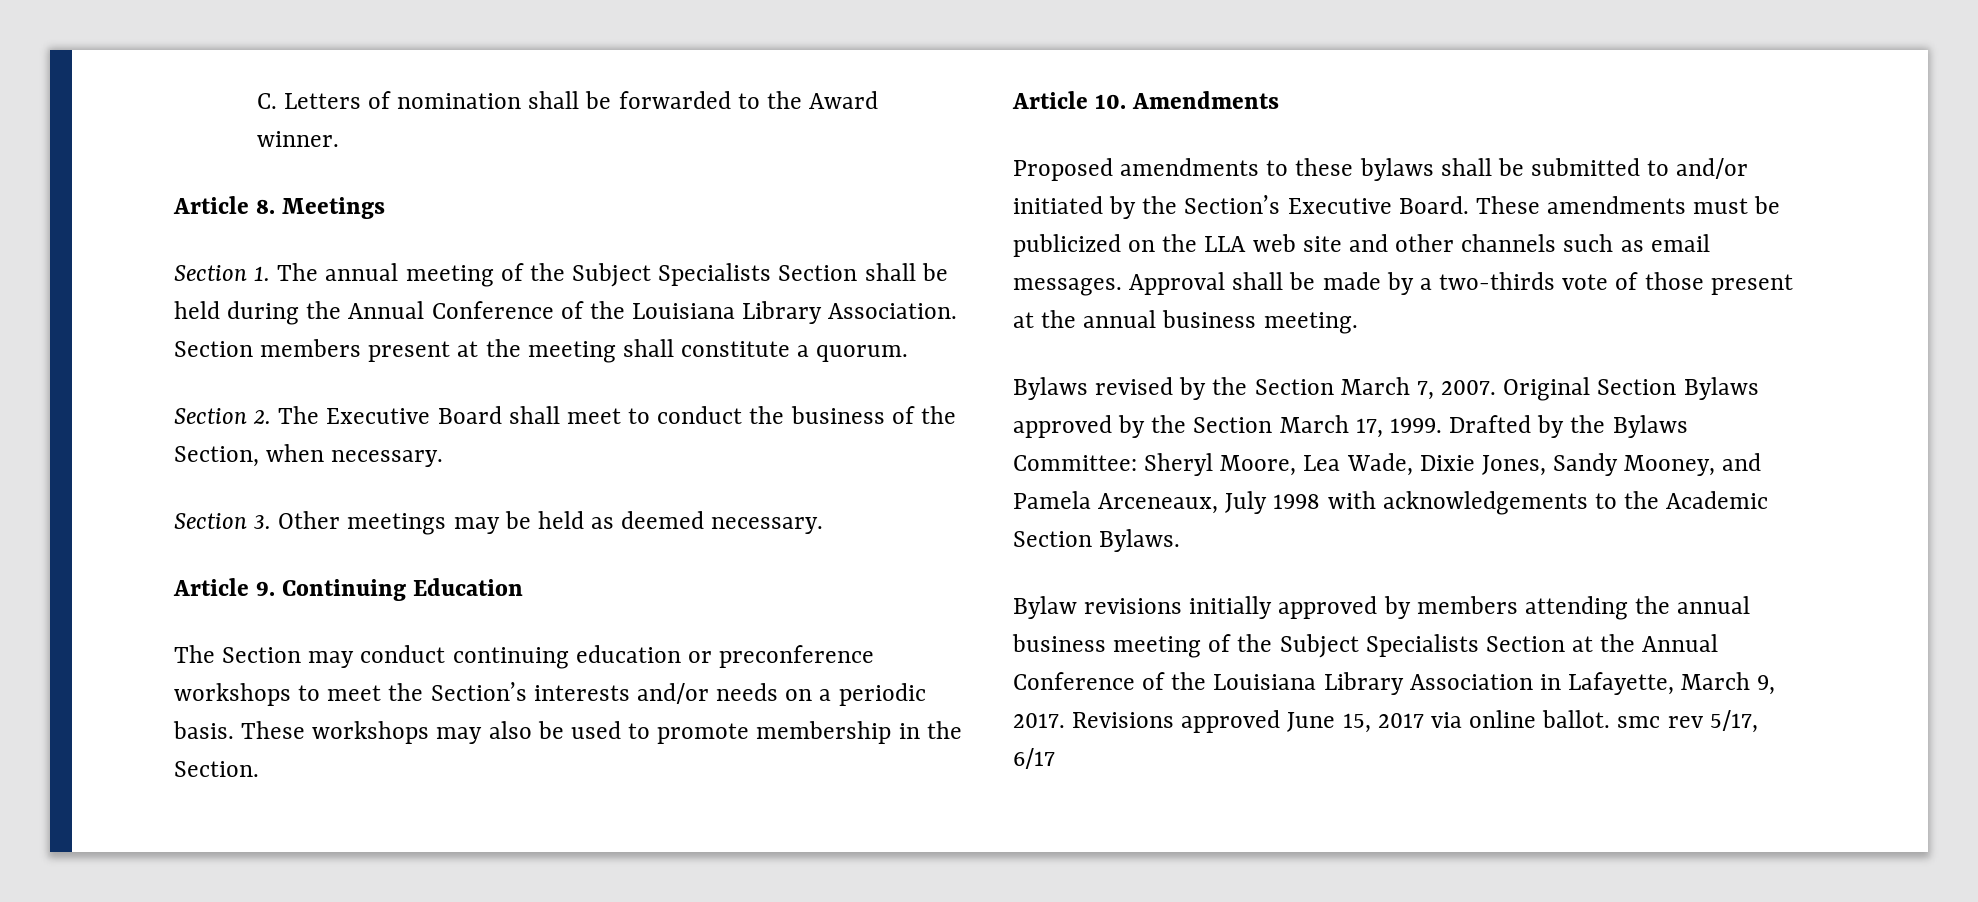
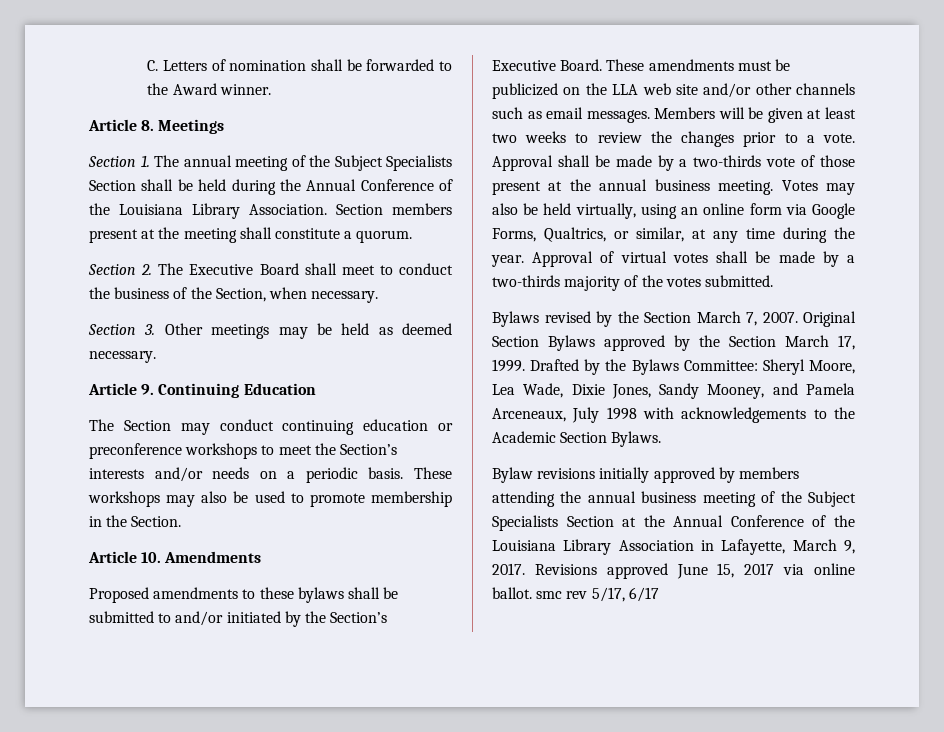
- These amendments must be publicized on the LLA web site and other channels such as email messages.
+ These amendments must be publicized on the LLA web site and/or other channels such as email messages.
+ Members will be given at least two weeks to review the changes prior to a vote.
+ Votes may also be held virtually, using an online form via Google Forms, Qualtrics, or similar, at any time during the year. Approval of virtual votes shall be made by a two-thirds majority of the votes submitted.

